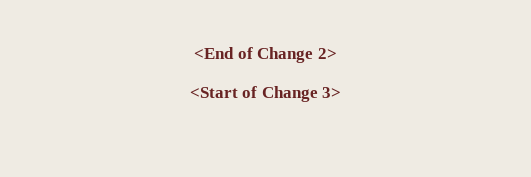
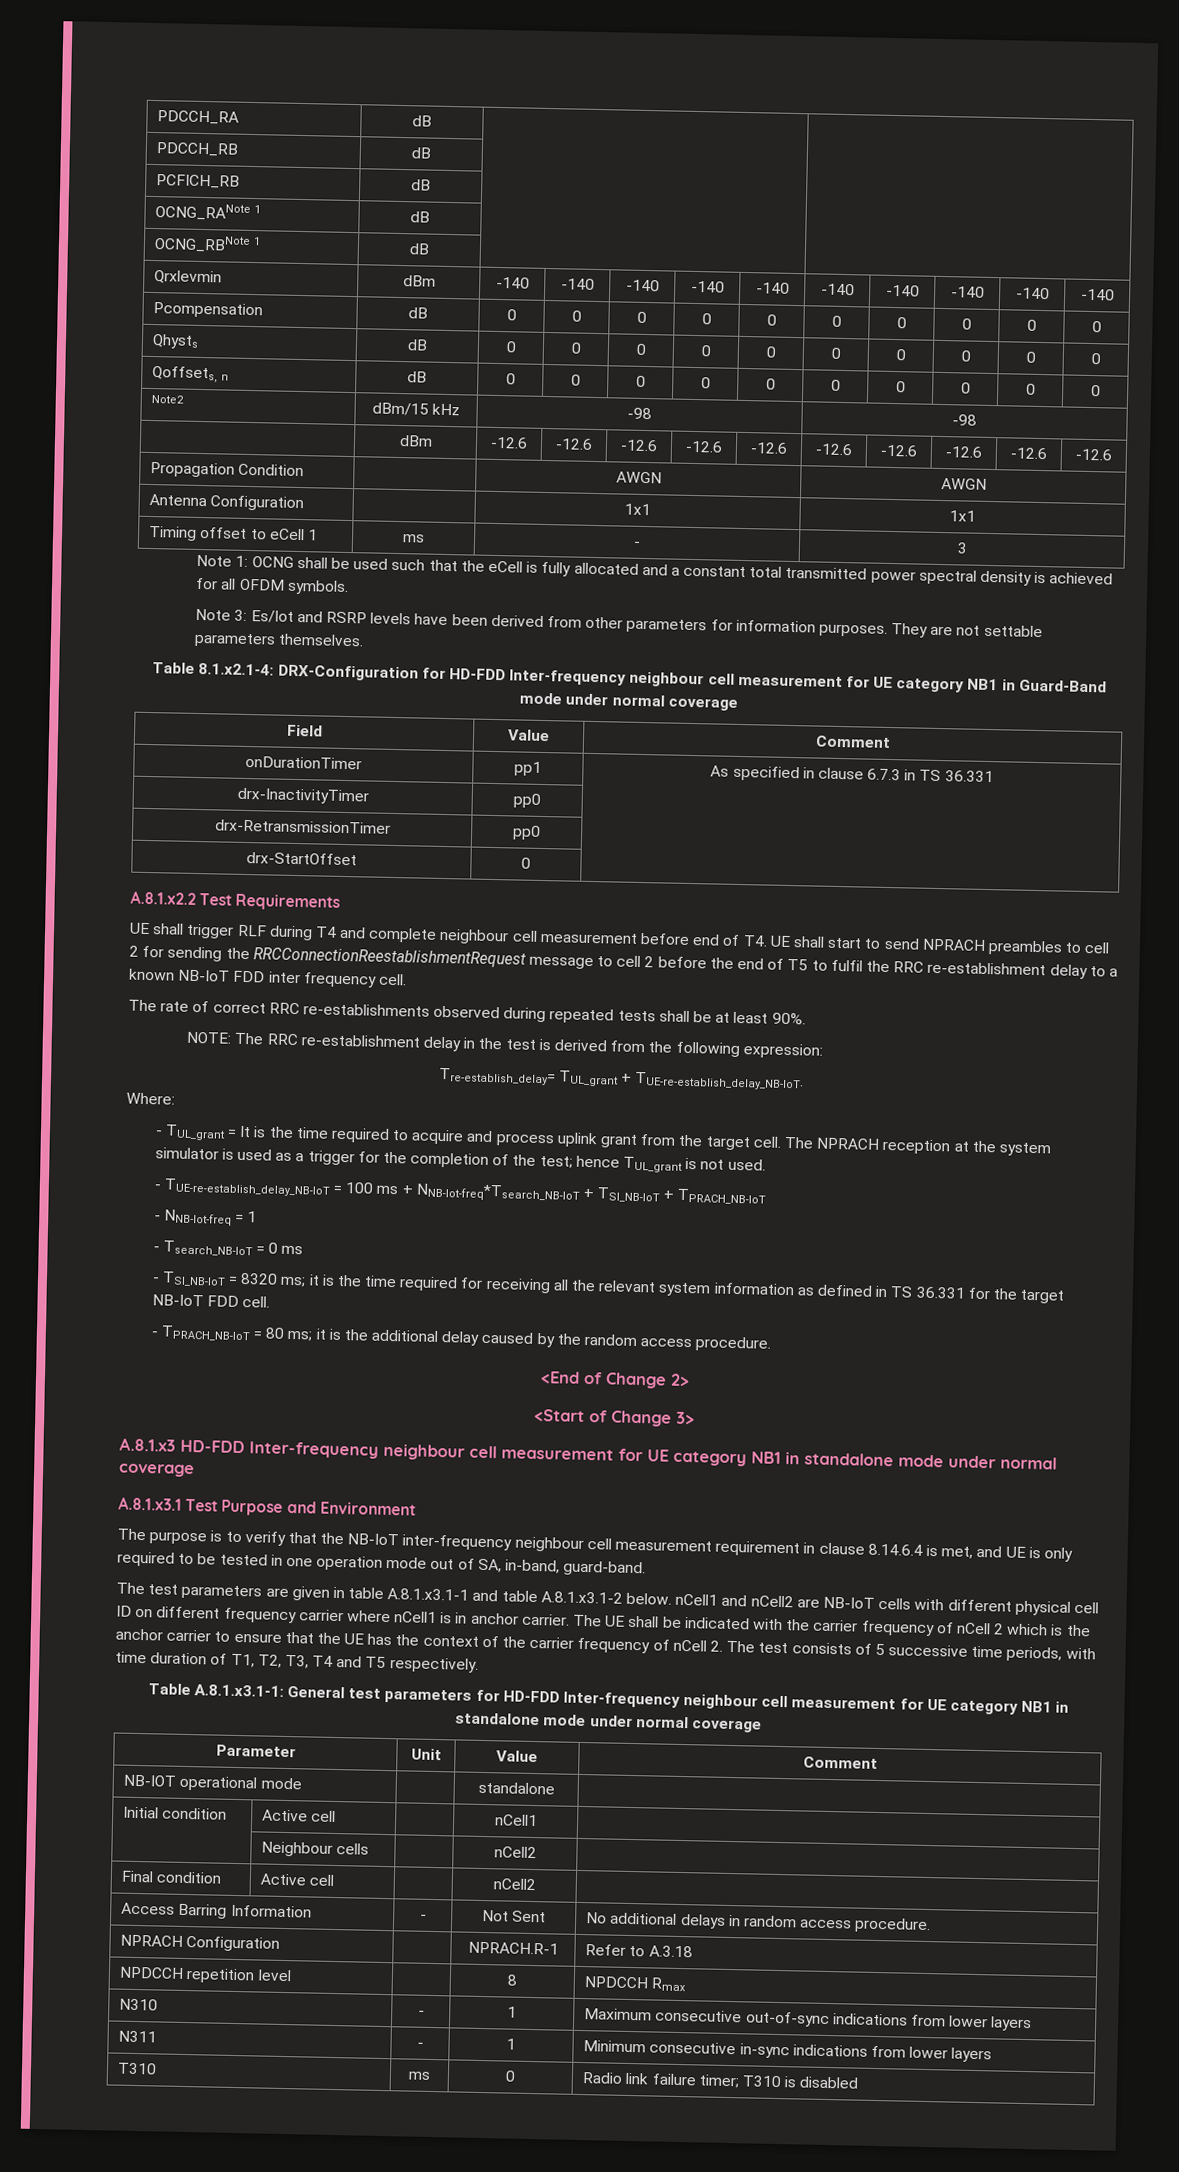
+ PDCCH_RA | dB | |
+ PDCCH_RB | dB | |
+ PCFICH_RB | dB | |
+ OCNG_RANote 1 | dB | |
+ OCNG_RBNote 1 | dB | |
+ Qrxlevmin | dBm | -140 | -140 | -140 | -140 | -140 | -140 | -140 | -140 | -140 | -140
+ Pcompensation | dB | 0 | 0 | 0 | 0 | 0 | 0 | 0 | 0 | 0 | 0
+ Qhysts | dB | 0 | 0 | 0 | 0 | 0 | 0 | 0 | 0 | 0 | 0
+ Qoffsets, n | dB | 0 | 0 | 0 | 0 | 0 | 0 | 0 | 0 | 0 | 0
+ Note2 | dBm/15 kHz | -98 | -98
+ | dBm | -12.6 | -12.6 | -12.6 | -12.6 | -12.6 | -12.6 | -12.6 | -12.6 | -12.6 | -12.6
+ Propagation Condition | | AWGN | AWGN
+ Antenna Configuration | | 1x1 | 1x1
+ Timing offset to eCell 1 | ms | - | 3
+ Note 1: OCNG shall be used such that the eCell is fully allocated and a constant total transmitted power spectral density is achieved for all OFDM symbols.
+ Note 3: Es/Iot and RSRP levels have been derived from other parameters for information purposes. They are not settable parameters themselves.
+ Table 8.1.x2.1-4: DRX-Configuration for HD-FDD Inter-frequency neighbour cell measurement for UE category NB1 in Guard-Band mode under normal coverage
+ Field | Value | Comment
+ onDurationTimer | pp1 | As specified in clause 6.7.3 in TS 36.331
+ drx-InactivityTimer | pp0 |
+ drx-RetransmissionTimer | pp0 |
+ drx-StartOffset | 0 |
+ A.8.1.x2.2 Test Requirements
+ UE shall trigger RLF during T4 and complete neighbour cell measurement before end of T4. UE shall start to send NPRACH preambles to cell 2 for sending the RRCConnectionReestablishmentRequest message to cell 2 before the end of T5 to fulfil the RRC re-establishment delay to a known NB-IoT FDD inter frequency cell.
+ The rate of correct RRC re-establishments observed during repeated tests shall be at least 90%.
+ NOTE: The RRC re-establishment delay in the test is derived from the following expression:
+ Tre-establish_delay= TUL_grant + TUE-re-establish_delay_NB-IoT.
+ Where:
+ - TUL_grant = It is the time required to acquire and process uplink grant from the target cell. The NPRACH reception at the system simulator is used as a trigger for the completion of the test; hence TUL_grant is not used.
+ - TUE-re-establish_delay_NB-IoT = 100 ms + NNB-Iot-freq*Tsearch_NB-IoT + TSI_NB-IoT + TPRACH_NB-IoT
+ - NNB-Iot-freq = 1
+ - Tsearch_NB-IoT = 0 ms
+ - TSI_NB-IoT = 8320 ms; it is the time required for receiving all the relevant system information as defined in TS 36.331 for the target NB-IoT FDD cell.
+ - TPRACH_NB-IoT = 80 ms; it is the additional delay caused by the random access procedure.
+ A.8.1.x3 HD-FDD Inter-frequency neighbour cell measurement for UE category NB1 in standalone mode under normal coverage
+ A.8.1.x3.1 Test Purpose and Environment
+ The purpose is to verify that the NB-IoT inter-frequency neighbour cell measurement requirement in clause 8.14.6.4 is met, and UE is only required to be tested in one operation mode out of SA, in-band, guard-band.
+ The test parameters are given in table A.8.1.x3.1-1 and table A.8.1.x3.1-2 below. nCell1 and nCell2 are NB-IoT cells with different physical cell ID on different frequency carrier where nCell1 is in anchor carrier. The UE shall be indicated with the carrier frequency of nCell 2 which is the anchor carrier to ensure that the UE has the context of the carrier frequency of nCell 2. The test consists of 5 successive time periods, with time duration of T1, T2, T3, T4 and T5 respectively.
+ Table A.8.1.x3.1-1: General test parameters for HD-FDD Inter-frequency neighbour cell measurement for UE category NB1 in standalone mode under normal coverage
+ Parameter | Unit | Value | Comment
+ NB-IOT operational mode | | standalone |
+ Initial condition | Active cell | | nCell1 |
+ | Neighbour cells | | nCell2 |
+ Final condition | Active cell | | nCell2 |
+ Access Barring Information | - | Not Sent | No additional delays in random access procedure.
+ NPRACH Configuration | | NPRACH.R-1 | Refer to A.3.18
+ NPDCCH repetition level | | 8 | NPDCCH Rmax
+ N310 | - | 1 | Maximum consecutive out-of-sync indications from lower layers
+ N311 | - | 1 | Minimum consecutive in-sync indications from lower layers
+ T310 | ms | 0 | Radio link failure timer; T310 is disabled

